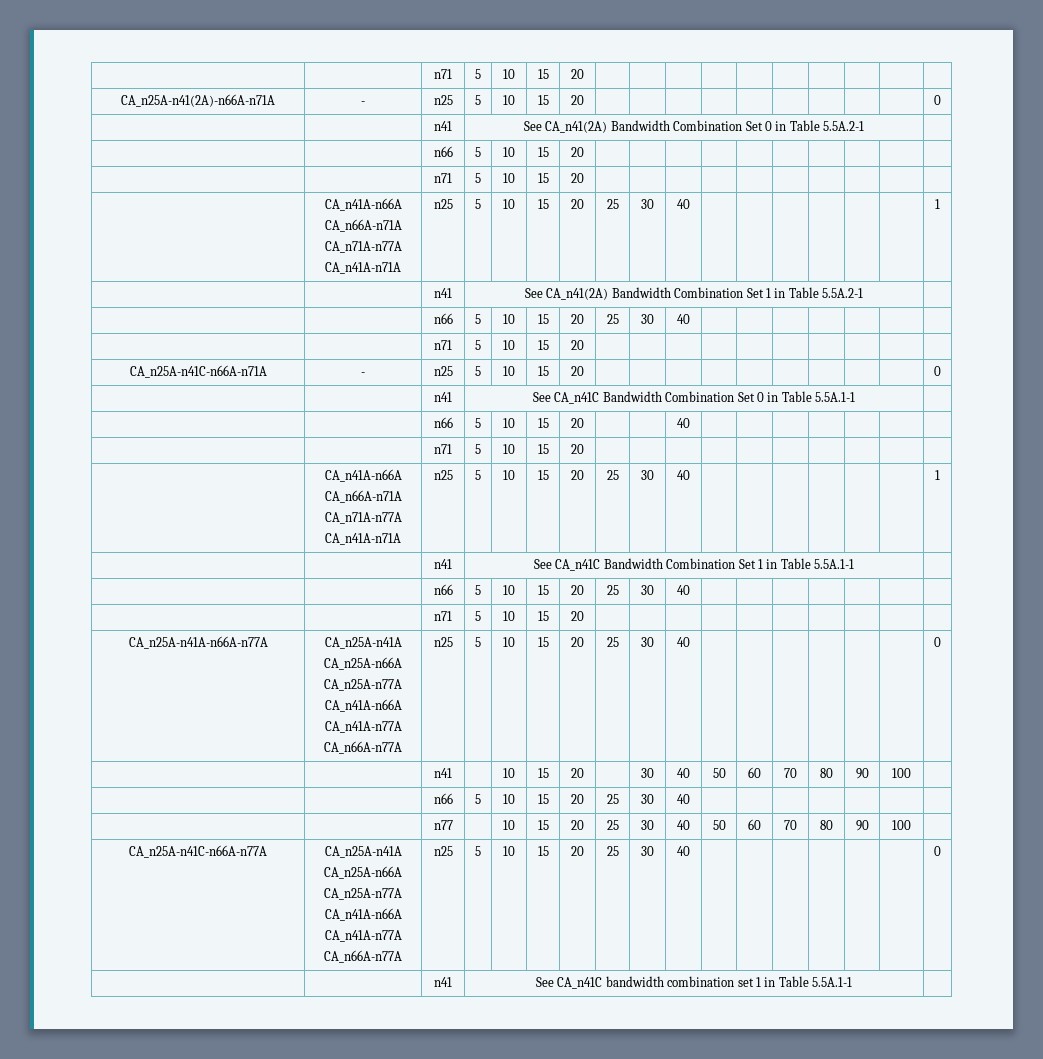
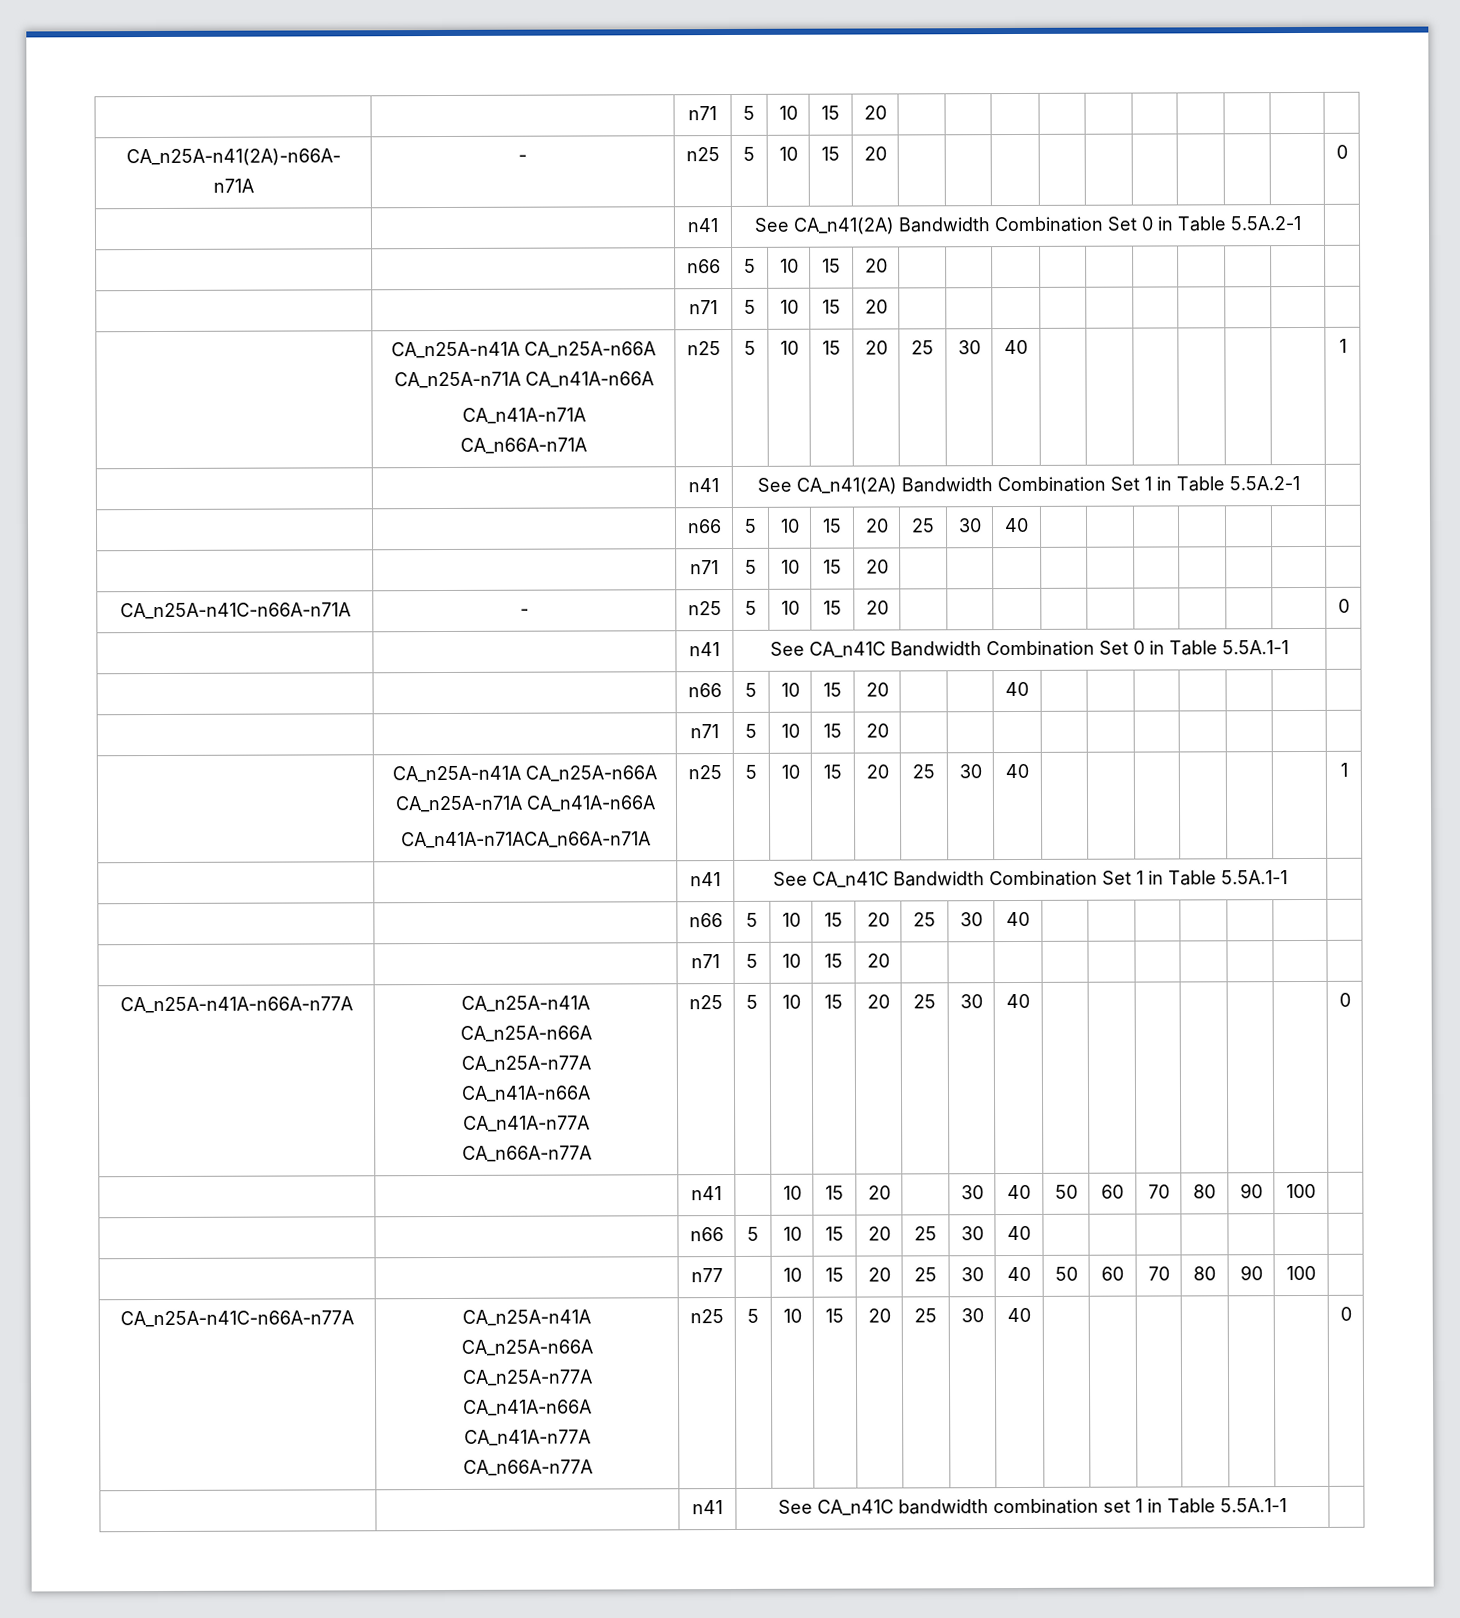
  | | n66 | 5 | 10 | 15 | 20 | | | | | | | | | |
  | | n71 | 5 | 10 | 15 | 20 | | | | | | | | | |
- | CA_n41A-n66A
- CA_n66A-n71A
- CA_n71A-n77A
- CA_n41A-n71A | n25 | 5 | 10 | 15 | 20 | 25 | 30 | 40 | | | | | | | 1
+ | CA_n25A-n41A CA_n25A-n66A CA_n25A-n71A CA_n41A-n66A
+ CA_n41A-n71A
+ CA_n66A-n71A | n25 | 5 | 10 | 15 | 20 | 25 | 30 | 40 | | | | | | | 1
  | | n66 | 5 | 10 | 15 | 20 | | | 40 | | | | | | |
  | | n71 | 5 | 10 | 15 | 20 | | | | | | | | | |
- | CA_n41A-n66A
- CA_n66A-n71A
- CA_n71A-n77A
- CA_n41A-n71A | n25 | 5 | 10 | 15 | 20 | 25 | 30 | 40 | | | | | | | 1
+ | CA_n25A-n41A CA_n25A-n66A CA_n25A-n71A CA_n41A-n66A
+ CA_n41A-n71ACA_n66A-n71A | n25 | 5 | 10 | 15 | 20 | 25 | 30 | 40 | | | | | | | 1

